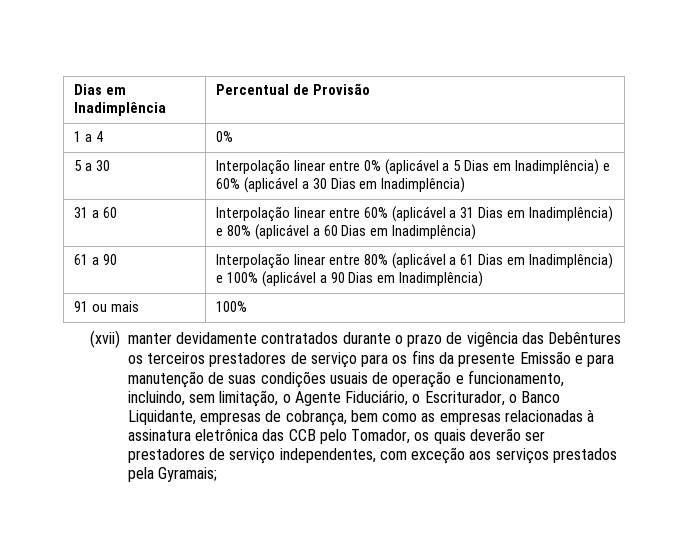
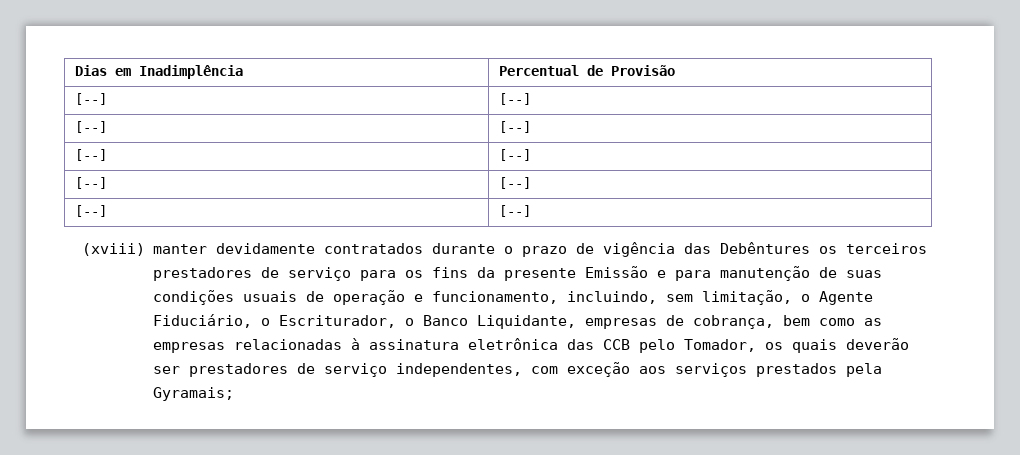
  Dias em Inadimplência | Percentual de Provisão
- 1 a 4 | 0%
- 5 a 30 | Interpolação linear entre 0% (aplicável a 5 Dias em Inadimplência) e 60% (aplicável a 30 Dias em Inadimplência)
- 31 a 60 | Interpolação linear entre 60% (aplicável a 31 Dias em Inadimplência) e 80% (aplicável a 60 Dias em Inadimplência)
- 61 a 90 | Interpolação linear entre 80% (aplicável a 61 Dias em Inadimplência) e 100% (aplicável a 90 Dias em Inadimplência)
- 91 ou mais | 100%
- (xvii) manter devidamente contratados durante o prazo de vigência das Debêntures os terceiros prestadores de serviço para os fins da presente Emissão e para manutenção de suas condições usuais de operação e funcionamento, incluindo, sem limitação, o Agente Fiduciário, o Escriturador, o Banco Liquidante, empresas de cobrança, bem como as empresas relacionadas à assinatura eletrônica das CCB pelo Tomador, os quais deverão ser prestadores de serviço independentes, com exceção aos serviços prestados pela Gyramais;
+ [--] | [--]
+ [--] | [--]
+ [--] | [--]
+ [--] | [--]
+ [--] | [--]
+ (xviii) manter devidamente contratados durante o prazo de vigência das Debêntures os terceiros prestadores de serviço para os fins da presente Emissão e para manutenção de suas condições usuais de operação e funcionamento, incluindo, sem limitação, o Agente Fiduciário, o Escriturador, o Banco Liquidante, empresas de cobrança, bem como as empresas relacionadas à assinatura eletrônica das CCB pelo Tomador, os quais deverão ser prestadores de serviço independentes, com exceção aos serviços prestados pela Gyramais;

